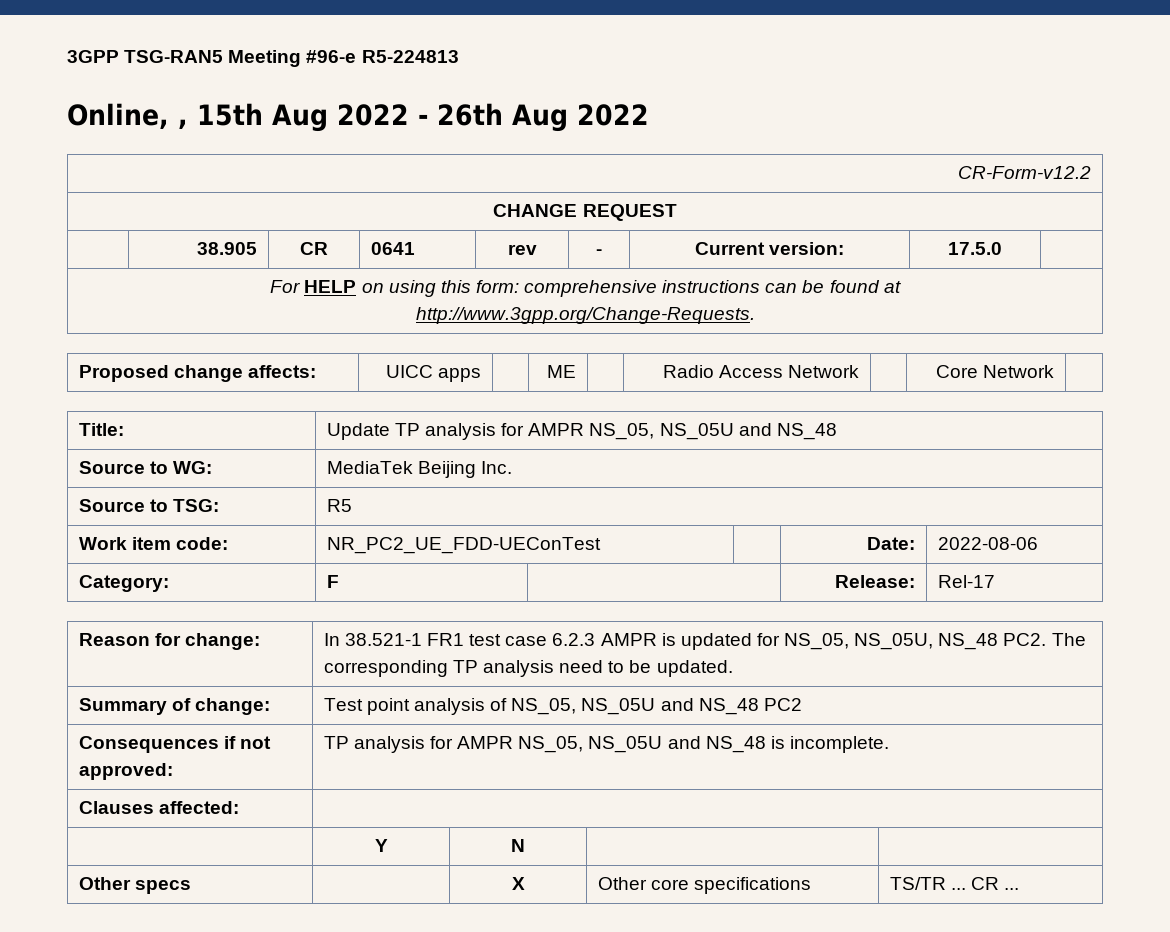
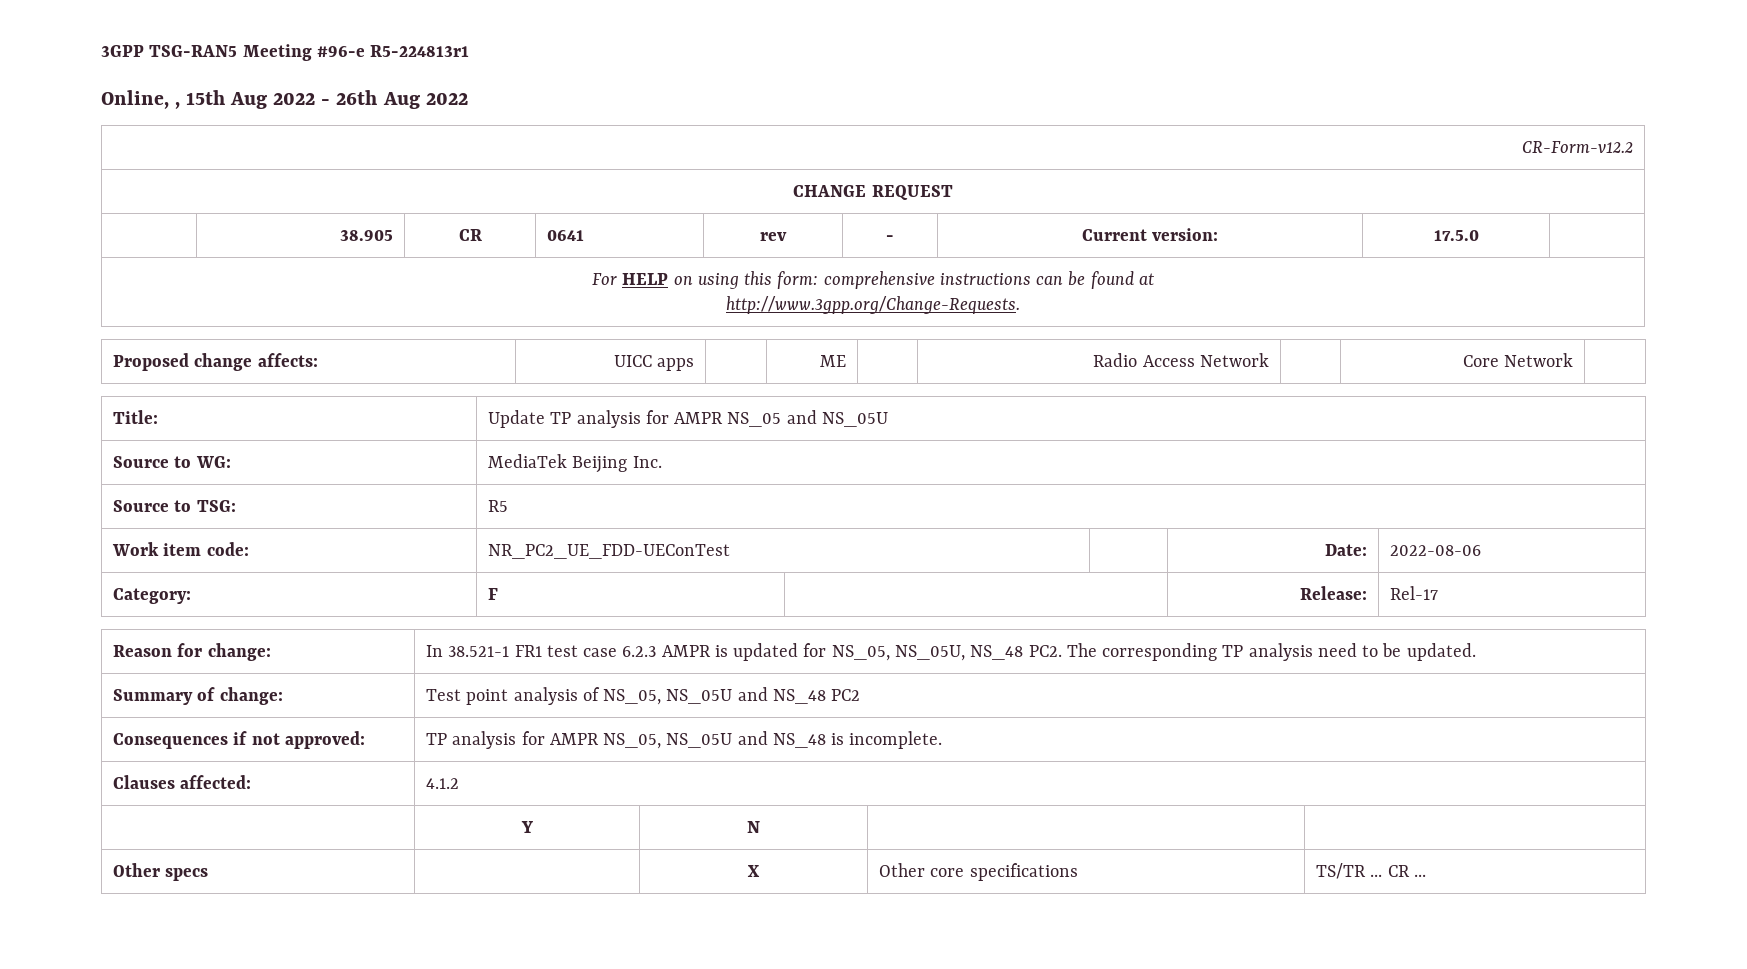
- 3GPP TSG-RAN5 Meeting #96-e R5-224813
+ 3GPP TSG-RAN5 Meeting #96-e R5-224813r1
- Title: | Update TP analysis for AMPR NS_05, NS_05U and NS_48
+ Title: | Update TP analysis for AMPR NS_05 and NS_05U
- Clauses affected: |
+ Clauses affected: | 4.1.2

